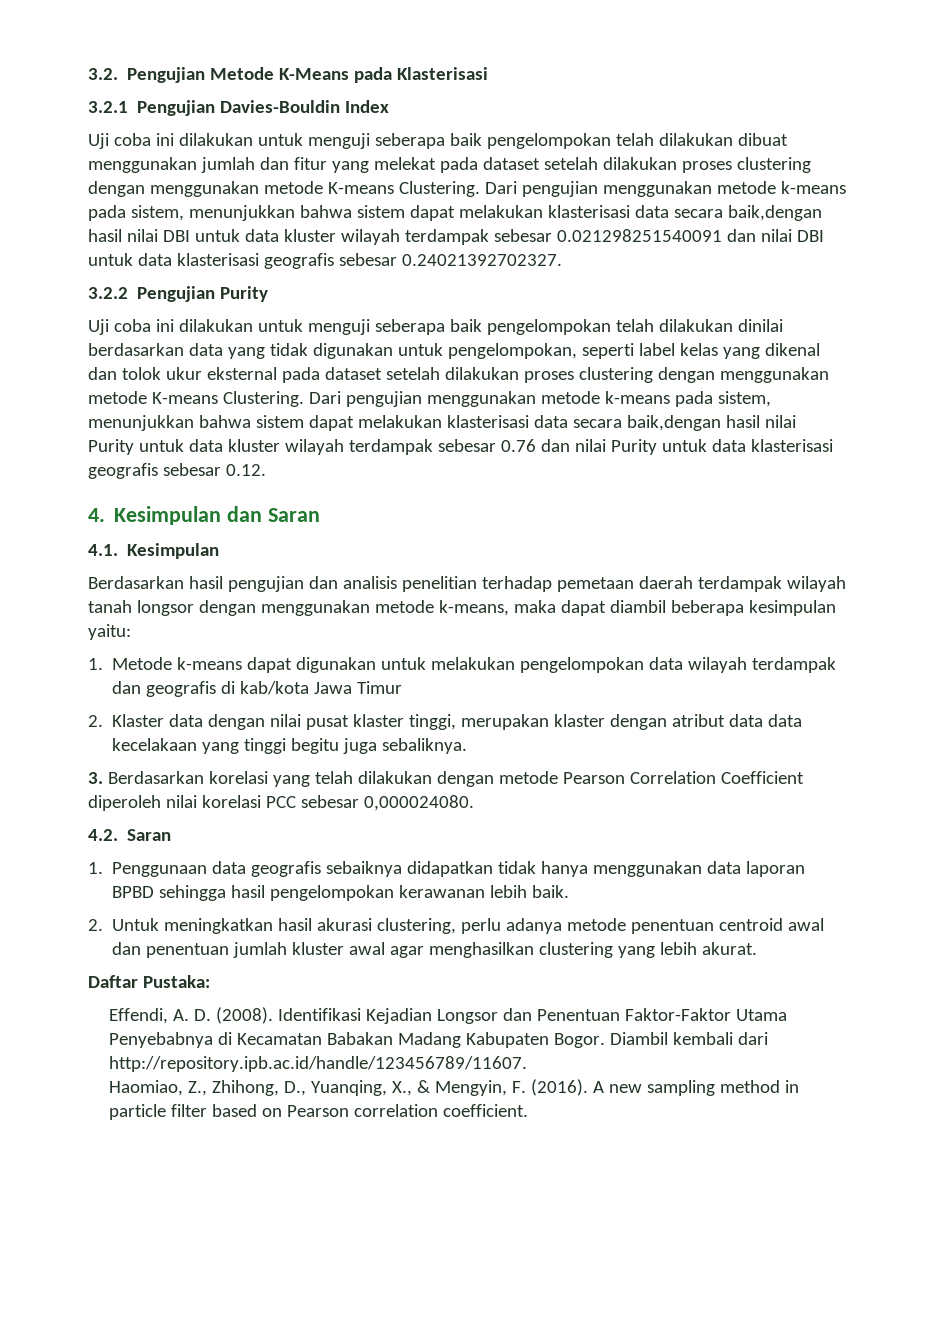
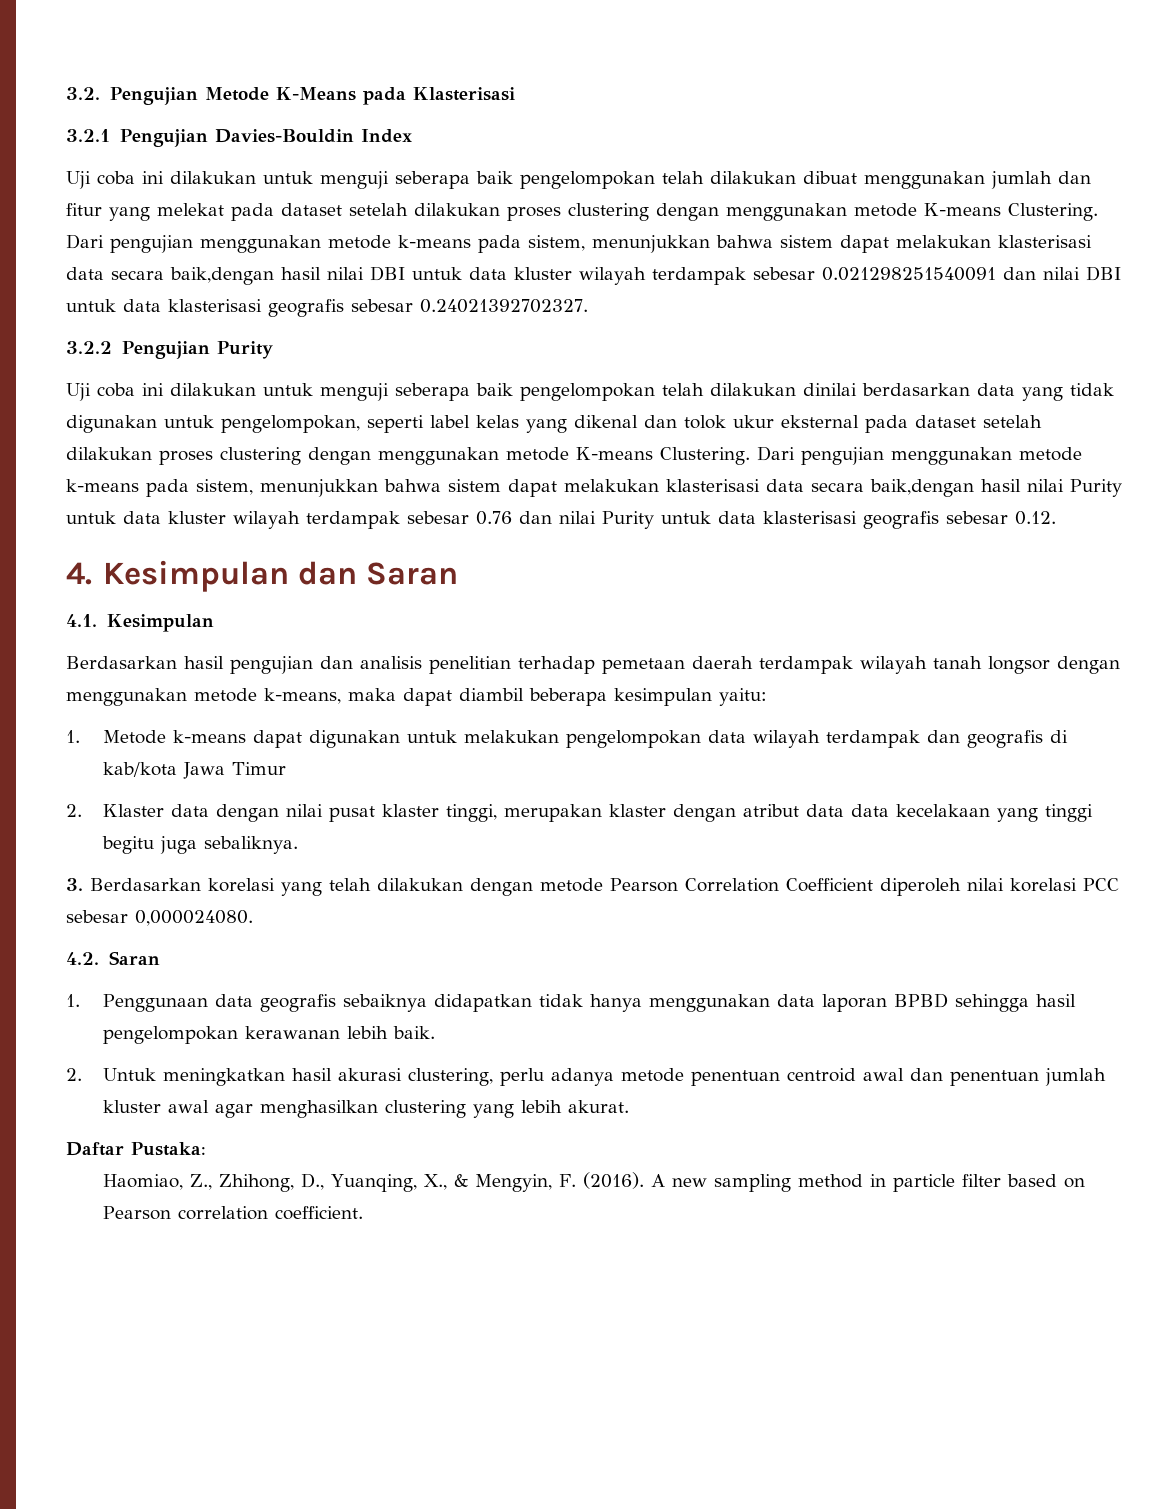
- Effendi, A. D. (2008). Identifikasi Kejadian Longsor dan Penentuan Faktor-Faktor Utama Penyebabnya di Kecamatan Babakan Madang Kabupaten Bogor. Diambil kembali dari http://repository.ipb.ac.id/handle/123456789/11607.

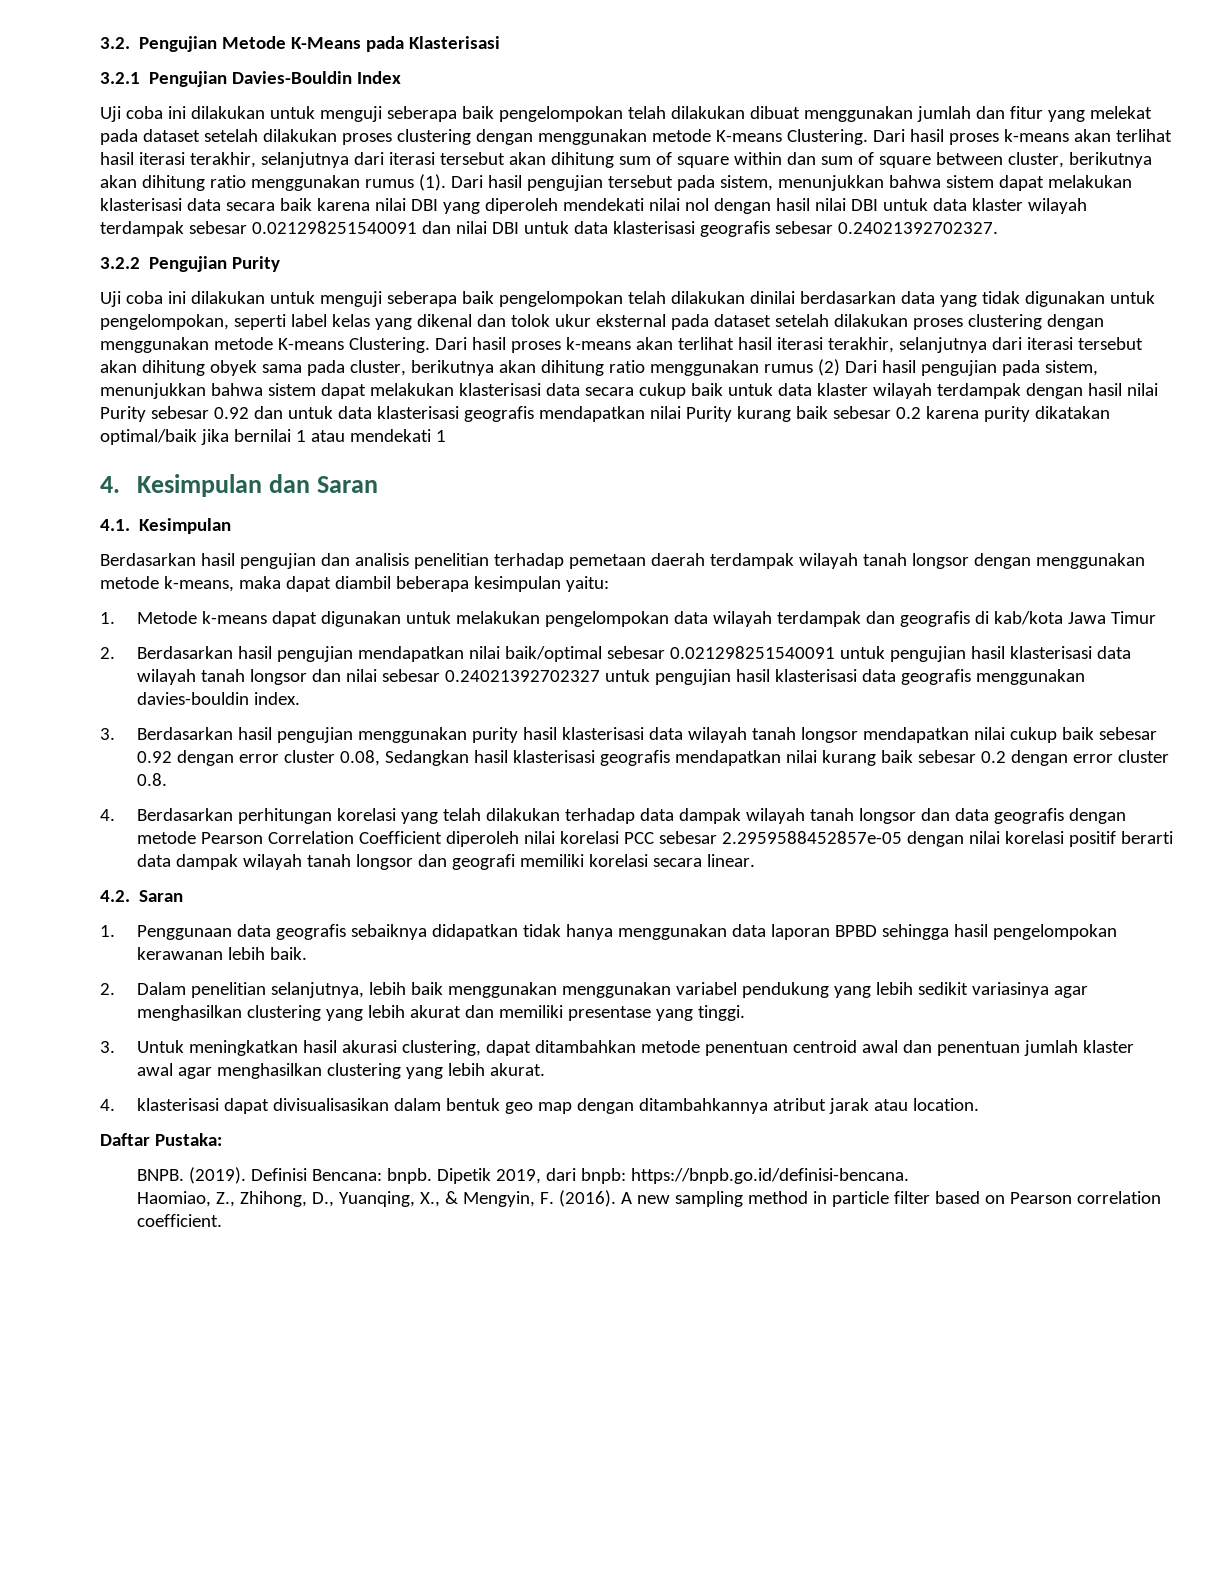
- Dari pengujian menggunakan metode k-means pada sistem, menunjukkan bahwa sistem dapat melakukan klasterisasi data secara baik,dengan hasil nilai DBI untuk data kluster wilayah terdampak sebesar 0.021298251540091 dan nilai DBI untuk data klasterisasi geografis sebesar 0.24021392702327.
+ Dari hasil proses k-means akan terlihat hasil iterasi terakhir, selanjutnya dari iterasi tersebut akan dihitung sum of square within dan sum of square between cluster, berikutnya akan dihitung ratio menggunakan rumus (1). Dari hasil pengujian tersebut pada sistem, menunjukkan bahwa sistem dapat melakukan klasterisasi data secara baik karena nilai DBI yang diperoleh mendekati nilai nol dengan hasil nilai DBI untuk data klaster wilayah terdampak sebesar 0.021298251540091 dan nilai DBI untuk data klasterisasi geografis sebesar 0.24021392702327.
- Dari pengujian menggunakan metode k-means pada sistem, menunjukkan bahwa sistem dapat melakukan klasterisasi data secara baik,dengan hasil nilai Purity untuk data kluster wilayah terdampak sebesar 0.76 dan nilai Purity untuk data klasterisasi geografis sebesar 0.12.
+ Dari hasil proses k-means akan terlihat hasil iterasi terakhir, selanjutnya dari iterasi tersebut akan dihitung obyek sama pada cluster, berikutnya akan dihitung ratio menggunakan rumus (2) Dari hasil pengujian pada sistem, menunjukkan bahwa sistem dapat melakukan klasterisasi data secara cukup baik untuk data klaster wilayah terdampak dengan hasil nilai Purity sebesar 0.92 dan untuk data klasterisasi geografis mendapatkan nilai Purity kurang baik sebesar 0.2 karena purity dikatakan optimal/baik jika bernilai 1 atau mendekati 1
- 2. Klaster data dengan nilai pusat klaster tinggi, merupakan klaster dengan atribut data data kecelakaan yang tinggi begitu juga sebaliknya.
- 3. Berdasarkan korelasi yang telah dilakukan dengan metode Pearson Correlation Coefficient diperoleh nilai korelasi PCC sebesar 0,000024080.
+ 2. Berdasarkan hasil pengujian mendapatkan nilai baik/optimal sebesar 0.021298251540091 untuk pengujian hasil klasterisasi data wilayah tanah longsor dan nilai sebesar 0.24021392702327 untuk pengujian hasil klasterisasi data geografis menggunakan davies-bouldin index.
+ 3. Berdasarkan hasil pengujian menggunakan purity hasil klasterisasi data wilayah tanah longsor mendapatkan nilai cukup baik sebesar 0.92 dengan error cluster 0.08, Sedangkan hasil klasterisasi geografis mendapatkan nilai kurang baik sebesar 0.2 dengan error cluster 0.8.
+ 4. Berdasarkan perhitungan korelasi yang telah dilakukan terhadap data dampak wilayah tanah longsor dan data geografis dengan metode Pearson Correlation Coefficient diperoleh nilai korelasi PCC sebesar 2.2959588452857e-05 dengan nilai korelasi positif berarti data dampak wilayah tanah longsor dan geografi memiliki korelasi secara linear.
- 2. Untuk meningkatkan hasil akurasi clustering, perlu adanya metode penentuan centroid awal dan penentuan jumlah kluster awal agar menghasilkan clustering yang lebih akurat.
+ 2. Dalam penelitian selanjutnya, lebih baik menggunakan menggunakan variabel pendukung yang lebih sedikit variasinya agar menghasilkan clustering yang lebih akurat dan memiliki presentase yang tinggi.
+ 3. Untuk meningkatkan hasil akurasi clustering, dapat ditambahkan metode penentuan centroid awal dan penentuan jumlah klaster awal agar menghasilkan clustering yang lebih akurat.
+ 4. klasterisasi dapat divisualisasikan dalam bentuk geo map dengan ditambahkannya atribut jarak atau location.
  Daftar Pustaka:
+ BNPB. (2019). Definisi Bencana: bnpb. Dipetik 2019, dari bnpb: https://bnpb.go.id/definisi-bencana.

